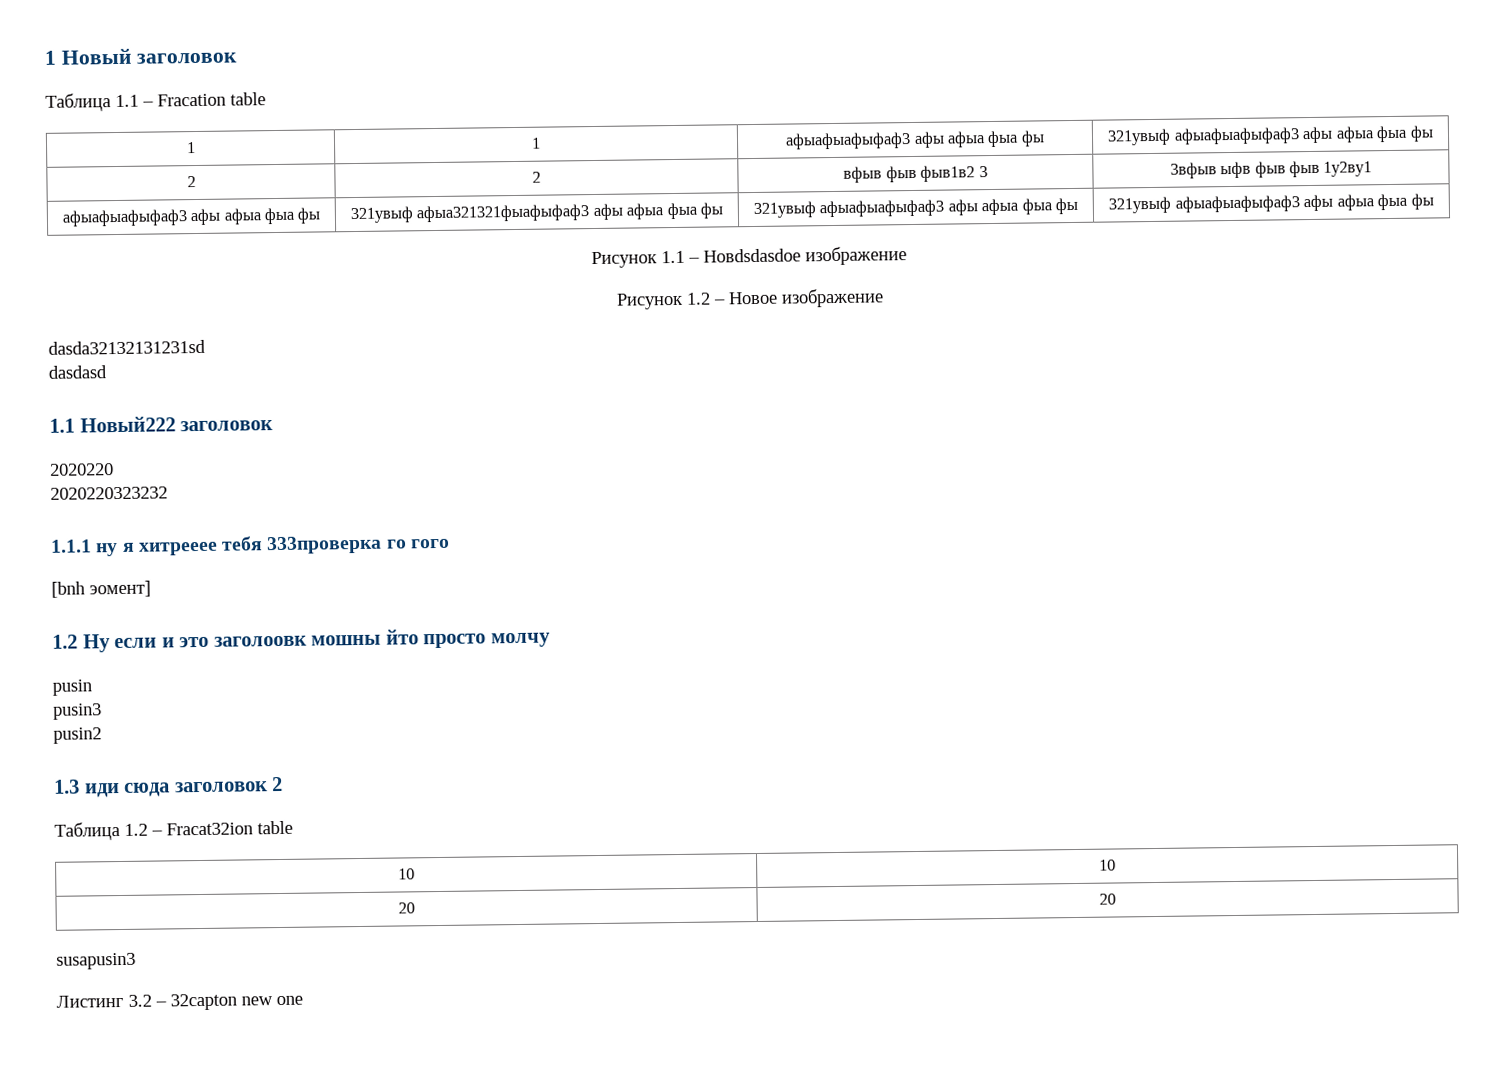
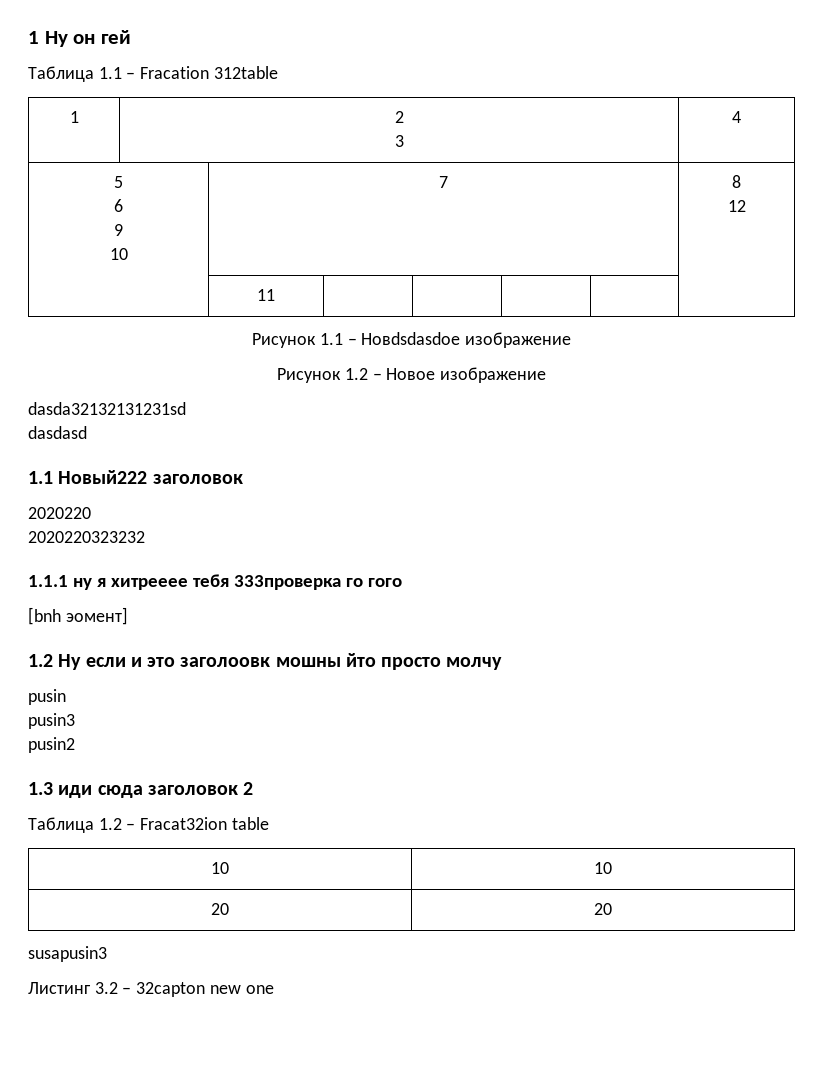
- 1 Новый заголовок
+ 1 Ну он гей
- Таблица 1.1 – Fracation table
- 1 | 1 | афыафыафыфаф3 афы афыа фыа фы | 321увыф афыафыафыфаф3 афы афыа фыа фы
- 2 | 2 | вфыв фыв фыв1в2 3 | 3вфыв ыфв фыв фыв 1у2ву1
- афыафыафыфаф3 афы афыа фыа фы | 321увыф афыа321321фыафыфаф3 афы афыа фыа фы | 321увыф афыафыафыфаф3 афы афыа фыа фы | 321увыф афыафыафыфаф3 афы афыа фыа фы
+ Таблица 1.1 – Fracation 312table
+ 1 | 2
+ 3 | 4
+ 5
+ 6
+ 9
+ 10 | 7 | 8
+ 12
+ | 11 | | | | |

